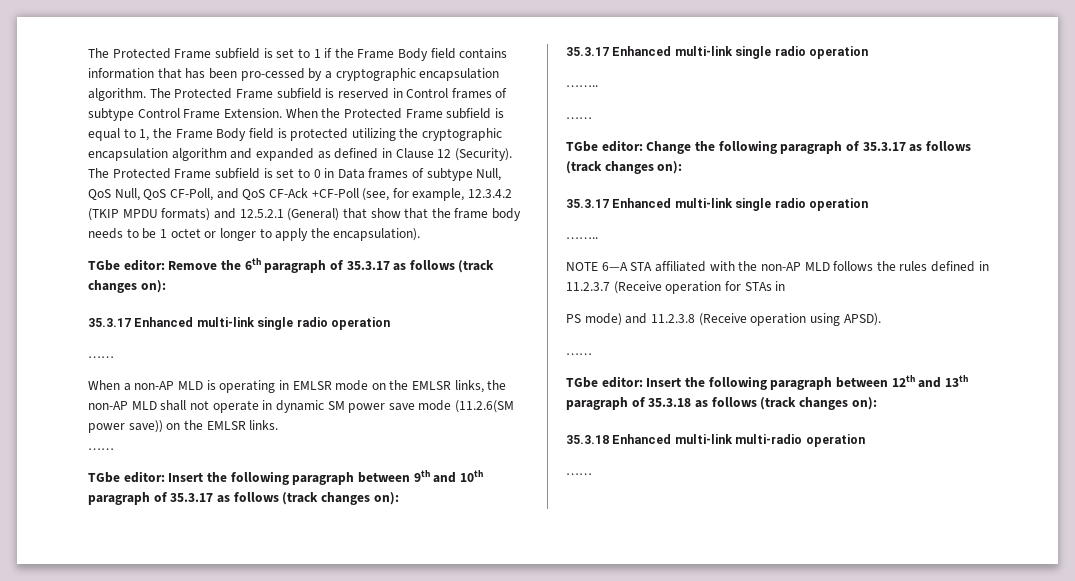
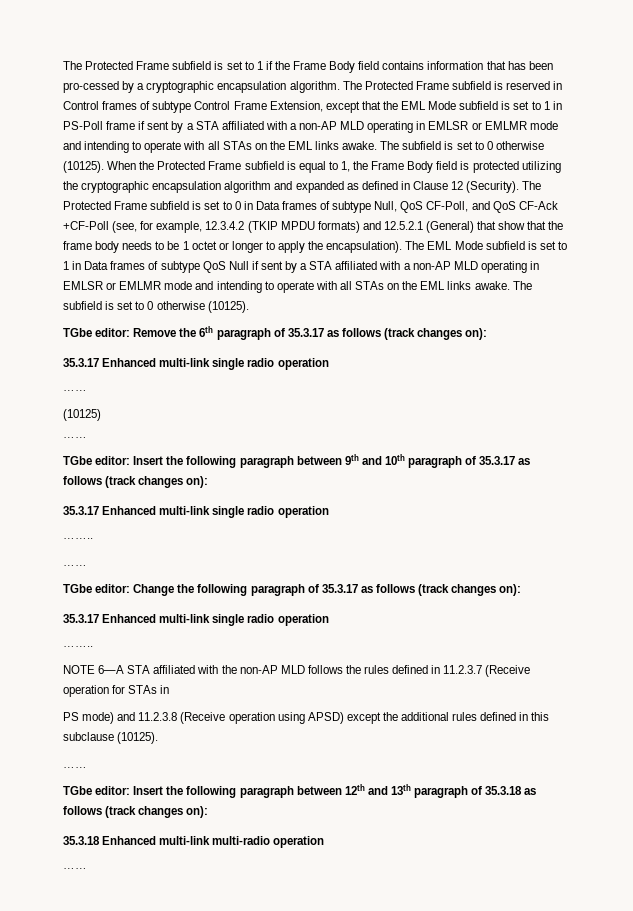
- The Protected Frame subfield is reserved in Control frames of subtype Control Frame Extension.
+ The Protected Frame subfield is reserved in Control frames of subtype Control Frame Extension, except that the EML Mode subfield is set to 1 in PS-Poll frame if sent by a STA affiliated with a non-AP MLD operating in EMLSR or EMLMR mode and intending to operate with all STAs on the EML links awake. The subfield is set to 0 otherwise (10125).
- The Protected Frame subfield is set to 0 in Data frames of subtype Null, QoS Null, QoS CF-Poll, and QoS CF-Ack +CF-Poll (see, for example, 12.3.4.2 (TKIP MPDU formats) and 12.5.2.1 (General) that show that the frame body needs to be 1 octet or longer to apply the encapsulation).
+ The Protected Frame subfield is set to 0 in Data frames of subtype Null, QoS CF-Poll, and QoS CF-Ack +CF-Poll (see, for example, 12.3.4.2 (TKIP MPDU formats) and 12.5.2.1 (General) that show that the frame body needs to be 1 octet or longer to apply the encapsulation). The EML Mode subfield is set to 1 in Data frames of subtype QoS Null if sent by a STA affiliated with a non-AP MLD operating in EMLSR or EMLMR mode and intending to operate with all STAs on the EML links awake. The subfield is set to 0 otherwise (10125).
- When a non-AP MLD is operating in EMLSR mode on the EMLSR links, the non-AP MLD shall not operate in dynamic SM power save mode (11.2.6(SM power save)) on the EMLSR links.
+ (10125)
- PS mode) and 11.2.3.8 (Receive operation using APSD).
+ PS mode) and 11.2.3.8 (Receive operation using APSD) except the additional rules defined in this subclause (10125).

